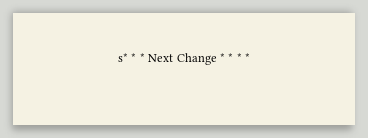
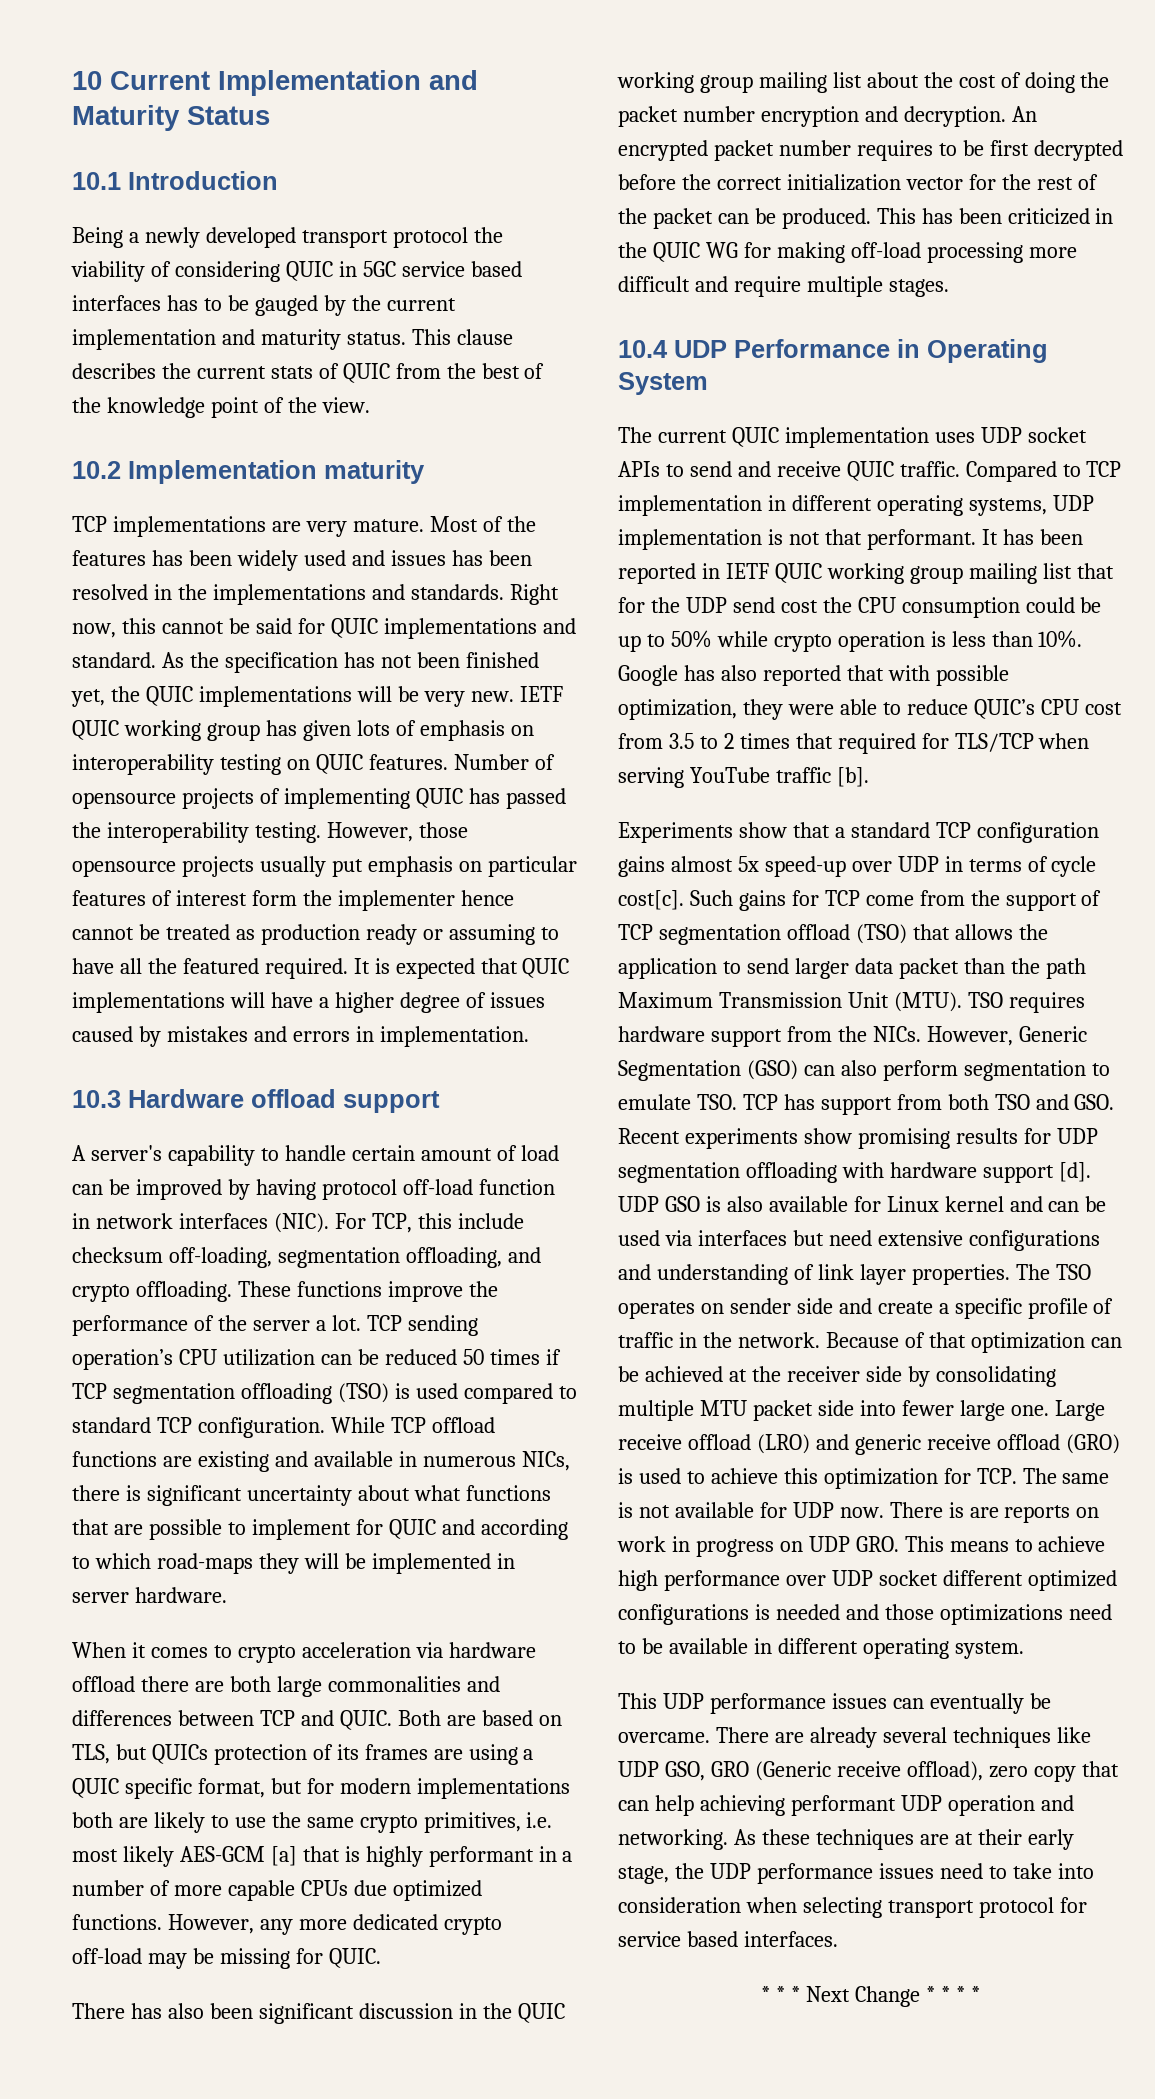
- s* * * Next Change * * * *
+ 10 Current Implementation and Maturity Status
+ 10.1 Introduction
+ Being a newly developed transport protocol the viability of considering QUIC in 5GC service based interfaces has to be gauged by the current implementation and maturity status. This clause describes the current stats of QUIC from the best of the knowledge point of the view.
+ 10.2 Implementation maturity
+ TCP implementations are very mature. Most of the features has been widely used and issues has been resolved in the implementations and standards. Right now, this cannot be said for QUIC implementations and standard. As the specification has not been finished yet, the QUIC implementations will be very new. IETF QUIC working group has given lots of emphasis on interoperability testing on QUIC features. Number of opensource projects of implementing QUIC has passed the interoperability testing. However, those opensource projects usually put emphasis on particular features of interest form the implementer hence cannot be treated as production ready or assuming to have all the featured required. It is expected that QUIC implementations will have a higher degree of issues caused by mistakes and errors in implementation.
+ 10.3 Hardware offload support
+ A server's capability to handle certain amount of load can be improved by having protocol off-load function in network interfaces (NIC). For TCP, this include checksum off-loading, segmentation offloading, and crypto offloading. These functions improve the performance of the server a lot. TCP sending operation’s CPU utilization can be reduced 50 times if TCP segmentation offloading (TSO) is used compared to standard TCP configuration. While TCP offload functions are existing and available in numerous NICs, there is significant uncertainty about what functions that are possible to implement for QUIC and according to which road-maps they will be implemented in server hardware.
+ When it comes to crypto acceleration via hardware offload there are both large commonalities and differences between TCP and QUIC. Both are based on TLS, but QUICs protection of its frames are using a QUIC specific format, but for modern implementations both are likely to use the same crypto primitives, i.e. most likely AES-GCM [a] that is highly performant in a number of more capable CPUs due optimized functions. However, any more dedicated crypto off-load may be missing for QUIC.
+ There has also been significant discussion in the QUIC working group mailing list about the cost of doing the packet number encryption and decryption. An encrypted packet number requires to be first decrypted before the correct initialization vector for the rest of the packet can be produced. This has been criticized in the QUIC WG for making off-load processing more difficult and require multiple stages.
+ 10.4 UDP Performance in Operating System
+ The current QUIC implementation uses UDP socket APIs to send and receive QUIC traffic. Compared to TCP implementation in different operating systems, UDP implementation is not that performant. It has been reported in IETF QUIC working group mailing list that for the UDP send cost the CPU consumption could be up to 50% while crypto operation is less than 10%. Google has also reported that with possible optimization, they were able to reduce QUIC’s CPU cost from 3.5 to 2 times that required for TLS/TCP when serving YouTube traffic [b].
+ Experiments show that a standard TCP configuration gains almost 5x speed-up over UDP in terms of cycle cost[c]. Such gains for TCP come from the support of TCP segmentation offload (TSO) that allows the application to send larger data packet than the path Maximum Transmission Unit (MTU). TSO requires hardware support from the NICs. However, Generic Segmentation (GSO) can also perform segmentation to emulate TSO. TCP has support from both TSO and GSO. Recent experiments show promising results for UDP segmentation offloading with hardware support [d]. UDP GSO is also available for Linux kernel and can be used via interfaces but need extensive configurations and understanding of link layer properties. The TSO operates on sender side and create a specific profile of traffic in the network. Because of that optimization can be achieved at the receiver side by consolidating multiple MTU packet side into fewer large one. Large receive offload (LRO) and generic receive offload (GRO) is used to achieve this optimization for TCP. The same is not available for UDP now. There is are reports on work in progress on UDP GRO. This means to achieve high performance over UDP socket different optimized configurations is needed and those optimizations need to be available in different operating system.
+ This UDP performance issues can eventually be overcame. There are already several techniques like UDP GSO, GRO (Generic receive offload), zero copy that can help achieving performant UDP operation and networking. As these techniques are at their early stage, the UDP performance issues need to take into consideration when selecting transport protocol for service based interfaces.
+ * * * Next Change * * * *

